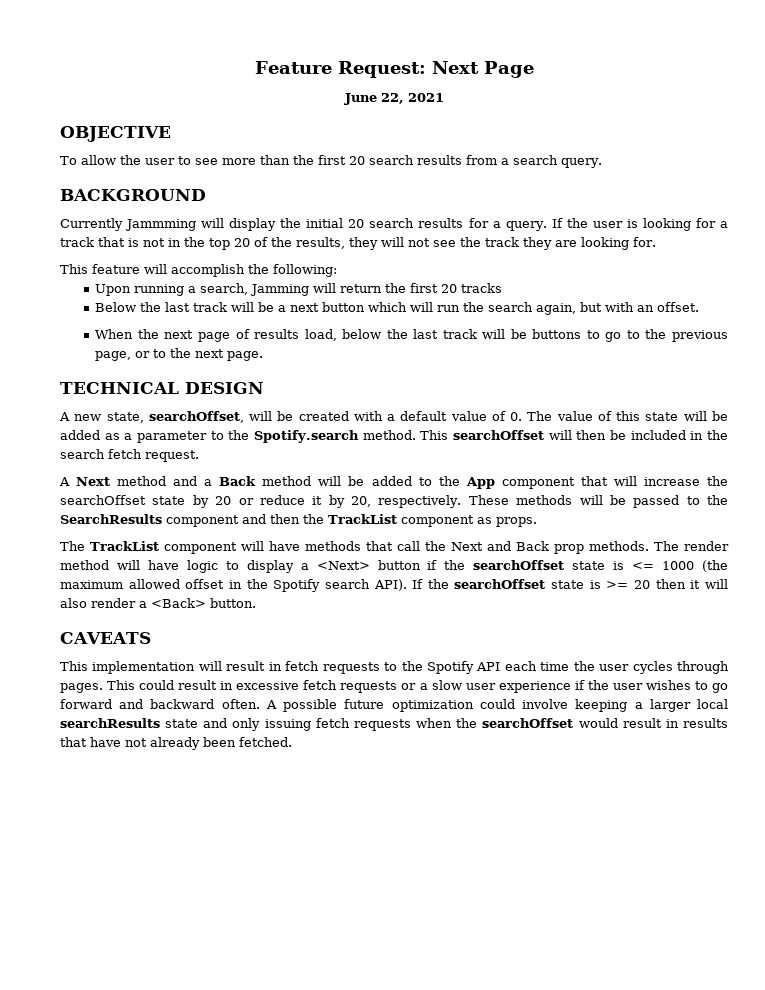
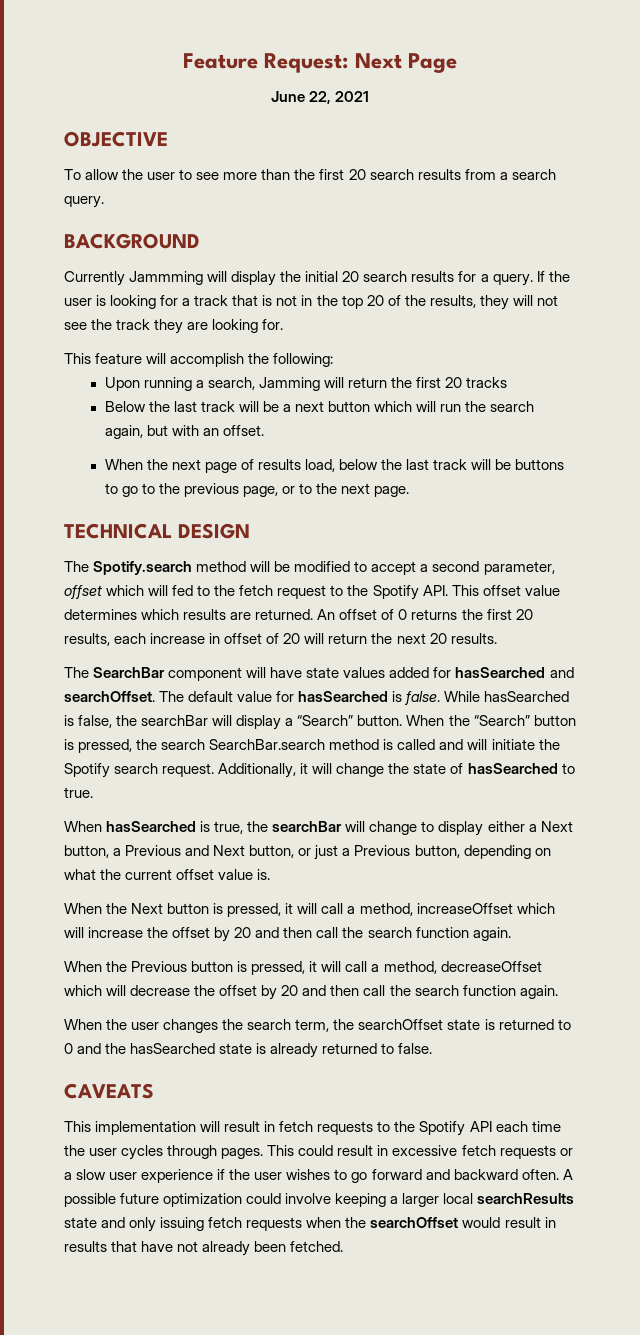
- A new state, searchOffset, will be created with a default value of 0. The value of this state will be added as a parameter to the Spotify.search method. This searchOffset will then be included in the search fetch request.
- A Next method and a Back method will be added to the App component that will increase the searchOffset state by 20 or reduce it by 20, respectively. These methods will be passed to the SearchResults component and then the TrackList component as props.
- The TrackList component will have methods that call the Next and Back prop methods. The render method will have logic to display a <Next> button if the searchOffset state is <= 1000 (the maximum allowed offset in the Spotify search API). If the searchOffset state is >= 20 then it will also render a <Back> button.
+ The Spotify.search method will be modified to accept a second parameter, offset which will fed to the fetch request to the Spotify API. This offset value determines which results are returned. An offset of 0 returns the first 20 results, each increase in offset of 20 will return the next 20 results.
+ The SearchBar component will have state values added for hasSearched and searchOffset. The default value for hasSearched is false. While hasSearched is false, the searchBar will display a “Search” button. When the “Search” button is pressed, the search SearchBar.search method is called and will initiate the Spotify search request. Additionally, it will change the state of hasSearched to true.
+ When hasSearched is true, the searchBar will change to display either a Next button, a Previous and Next button, or just a Previous button, depending on what the current offset value is.
+ When the Next button is pressed, it will call a method, increaseOffset which will increase the offset by 20 and then call the search function again.
+ When the Previous button is pressed, it will call a method, decreaseOffset which will decrease the offset by 20 and then call the search function again.
+ When the user changes the search term, the searchOffset state is returned to 0 and the hasSearched state is already returned to false.

